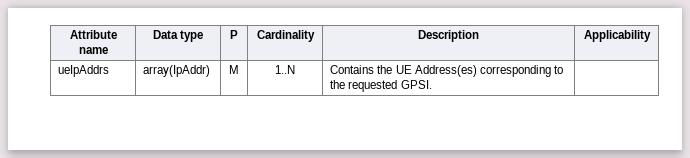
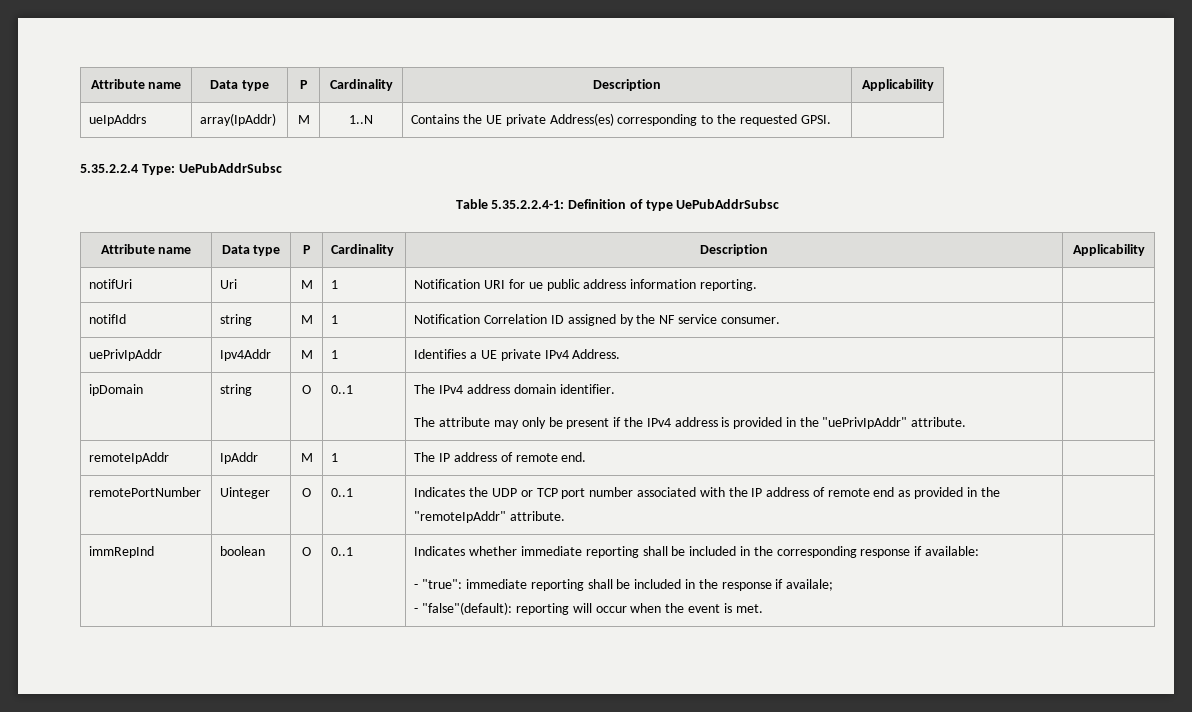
- ueIpAddrs | array(IpAddr) | M | 1..N | Contains the UE Address(es) corresponding to the requested GPSI. |
+ ueIpAddrs | array(IpAddr) | M | 1..N | Contains the UE private Address(es) corresponding to the requested GPSI. |
+ 5.35.2.2.4 Type: UePubAddrSubsc
+ Table 5.35.2.2.4-1: Definition of type UePubAddrSubsc
+ Attribute name | Data type | P | Cardinality | Description | Applicability
+ notifUri | Uri | M | 1 | Notification URI for ue public address information reporting. |
+ notifId | string | M | 1 | Notification Correlation ID assigned by the NF service consumer. |
+ uePrivIpAddr | Ipv4Addr | M | 1 | Identifies a UE private IPv4 Address. |
+ ipDomain | string | O | 0..1 | The IPv4 address domain identifier.
+ The attribute may only be present if the IPv4 address is provided in the "uePrivIpAddr" attribute. |
+ remoteIpAddr | IpAddr | M | 1 | The IP address of remote end. |
+ remotePortNumber | Uinteger | O | 0..1 | Indicates the UDP or TCP port number associated with the IP address of remote end as provided in the "remoteIpAddr" attribute. |
+ immRepInd | boolean | O | 0..1 | Indicates whether immediate reporting shall be included in the corresponding response if available:
+ - "true": immediate reporting shall be included in the response if availale;
+ - "false"(default): reporting will occur when the event is met. |

